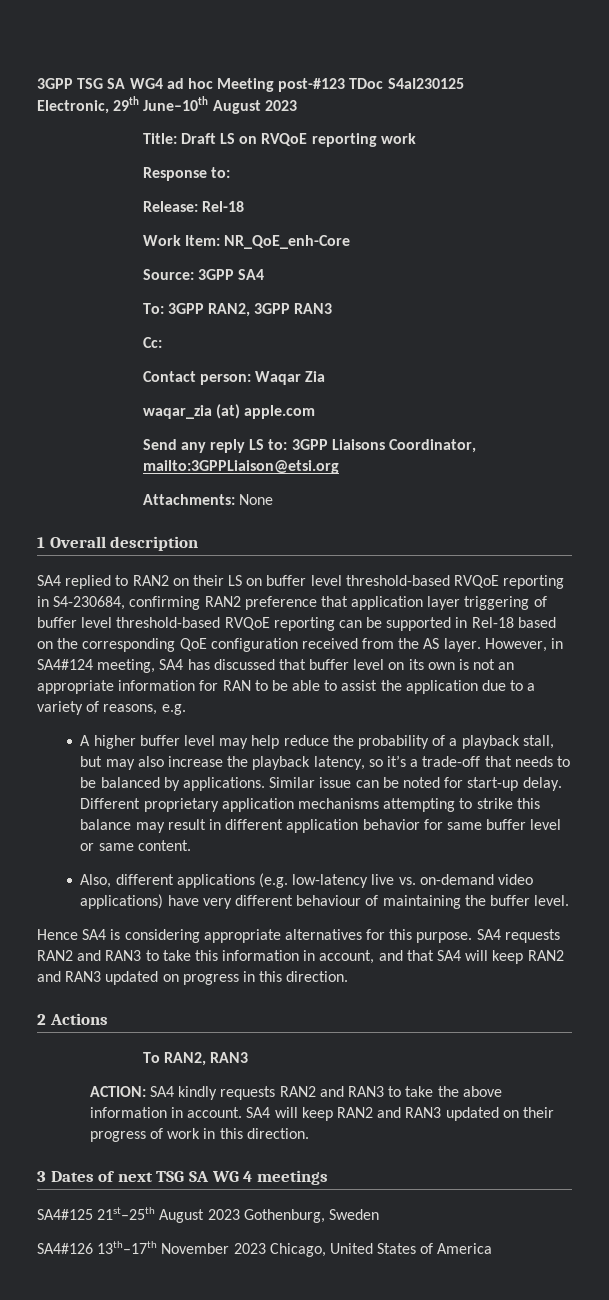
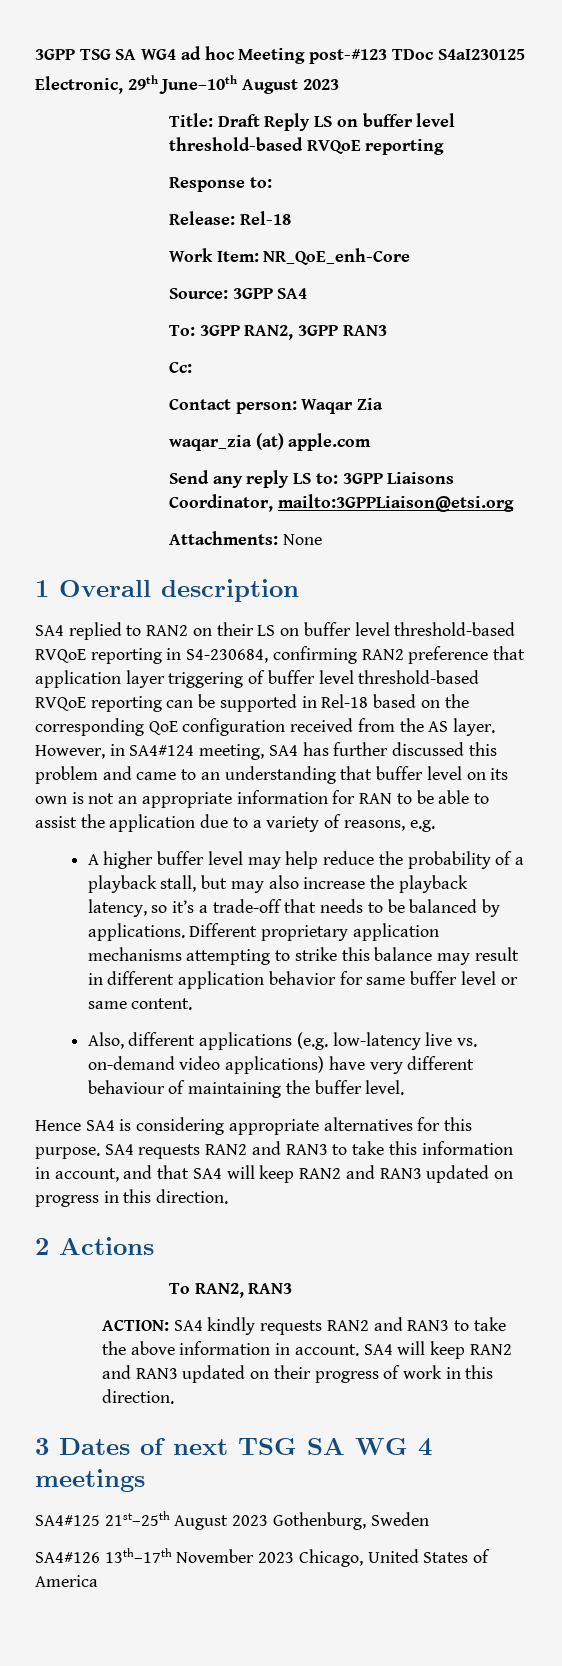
- Title: Draft LS on RVQoE reporting work
+ Title: Draft Reply LS on buffer level threshold-based RVQoE reporting
- However, in SA4#124 meeting, SA4 has discussed that buffer level on its own is not an appropriate information for RAN to be able to assist the application due to a variety of reasons, e.g.
+ However, in SA4#124 meeting, SA4 has further discussed this problem and came to an understanding that buffer level on its own is not an appropriate information for RAN to be able to assist the application due to a variety of reasons, e.g.
- Similar issue can be noted for start-up delay.

